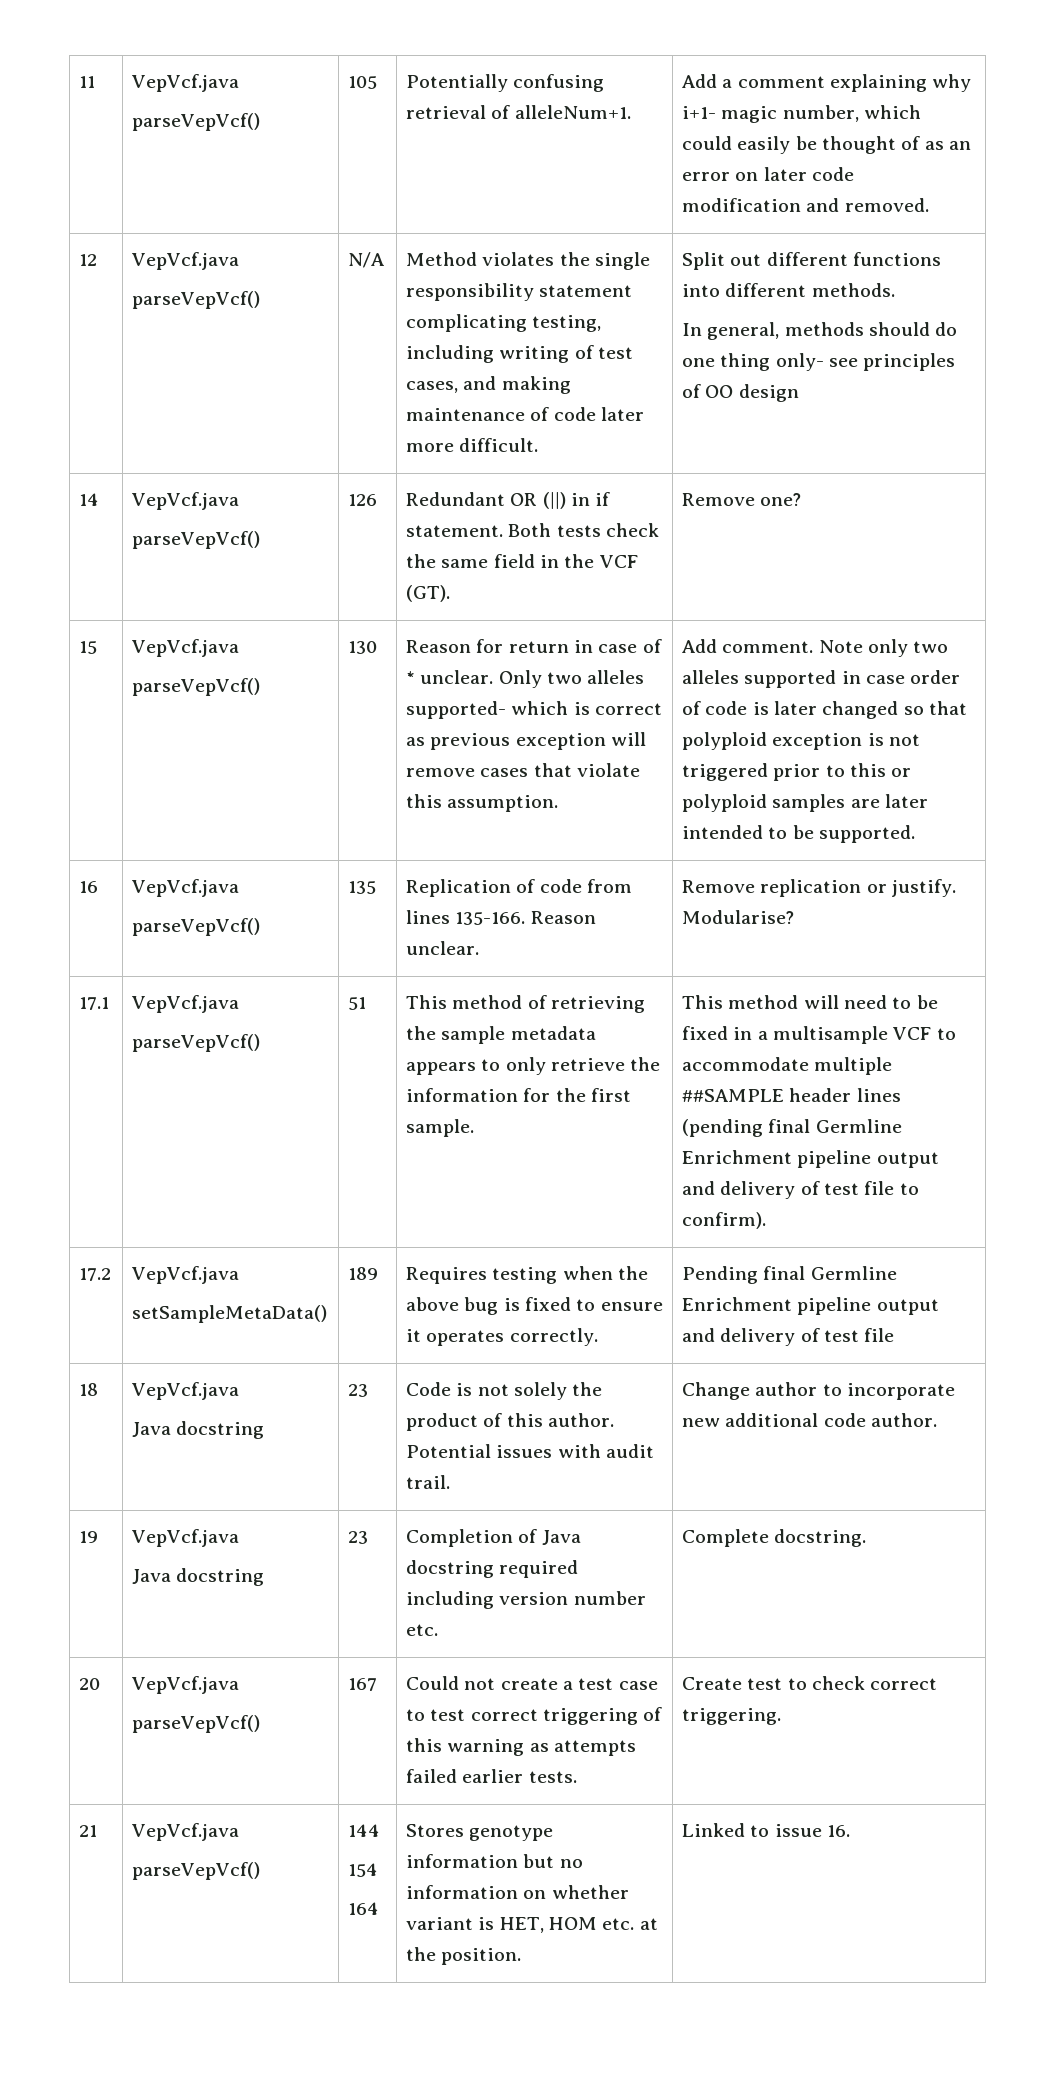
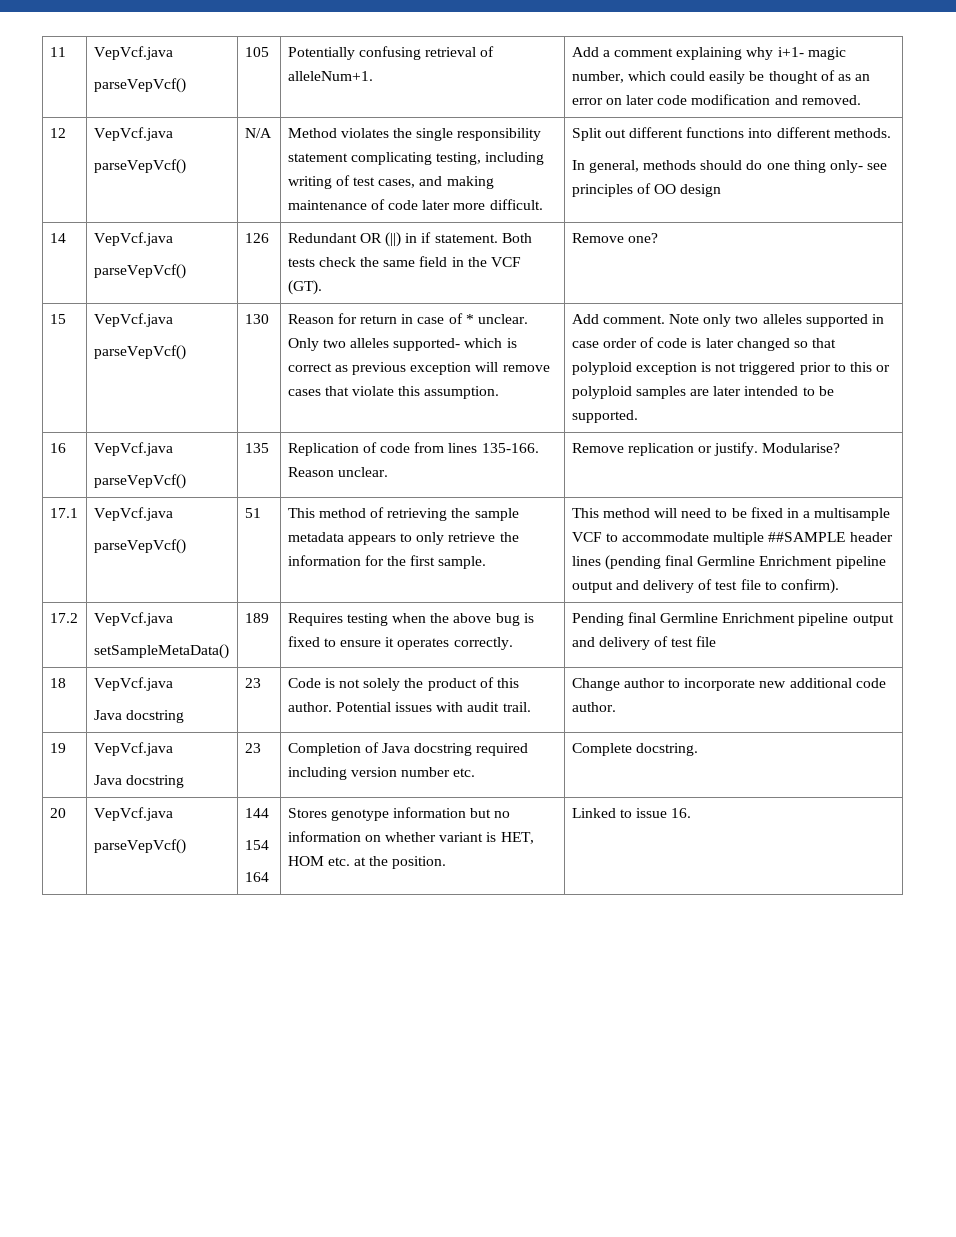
  20 | VepVcf.java
- parseVepVcf() | 167 | Could not create a test case to test correct triggering of this warning as attempts failed earlier tests. | Create test to check correct triggering.
- 21 | VepVcf.java

